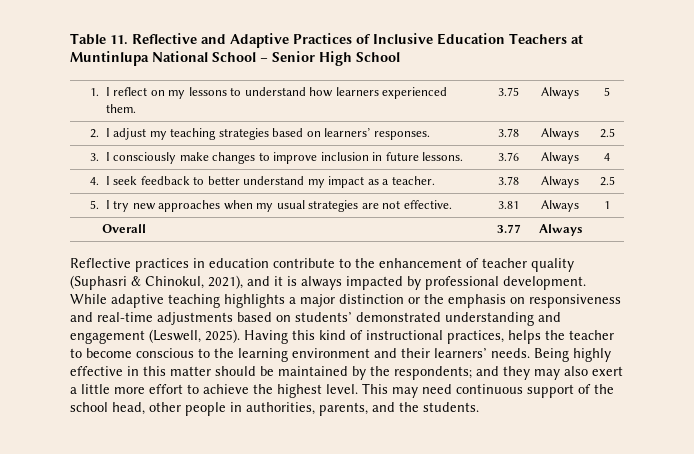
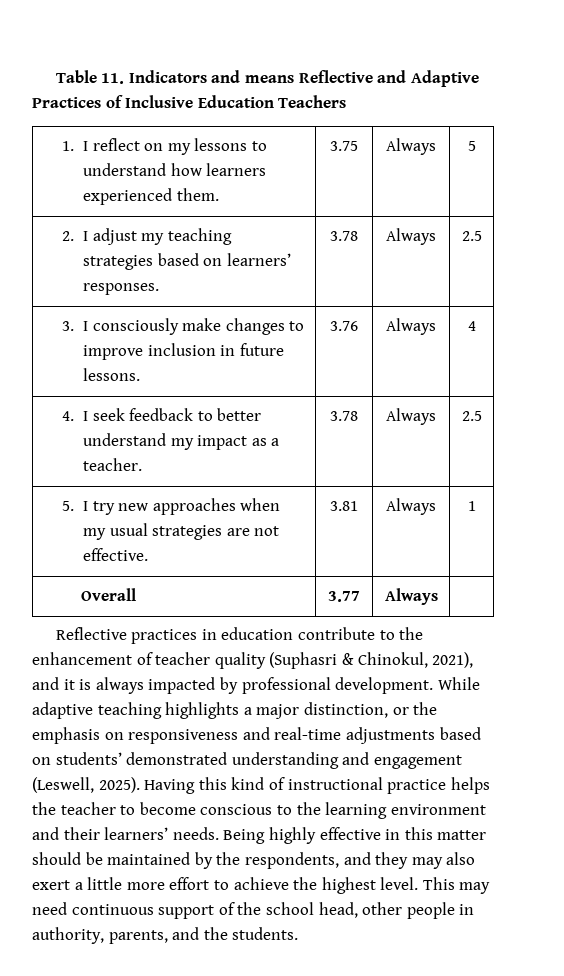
- Table 11. Reflective and Adaptive Practices of Inclusive Education Teachers at Muntinlupa National School – Senior High School
+ Table 11. Indicators and means Reflective and Adaptive Practices of Inclusive Education Teachers
- While adaptive teaching highlights a major distinction or the emphasis on responsiveness and real-time adjustments based on students’ demonstrated understanding and engagement (Leswell, 2025).
+ While adaptive teaching highlights a major distinction, or the emphasis on responsiveness and real-time adjustments based on students’ demonstrated understanding and engagement (Leswell, 2025).
- Having this kind of instructional practices, helps the teacher to become conscious to the learning environment and their learners’ needs.
+ Having this kind of instructional practice helps the teacher to become conscious to the learning environment and their learners’ needs.
- Being highly effective in this matter should be maintained by the respondents; and they may also exert a little more effort to achieve the highest level.
+ Being highly effective in this matter should be maintained by the respondents, and they may also exert a little more effort to achieve the highest level.
- This may need continuous support of the school head, other people in authorities, parents, and the students.
+ This may need continuous support of the school head, other people in authority, parents, and the students.

